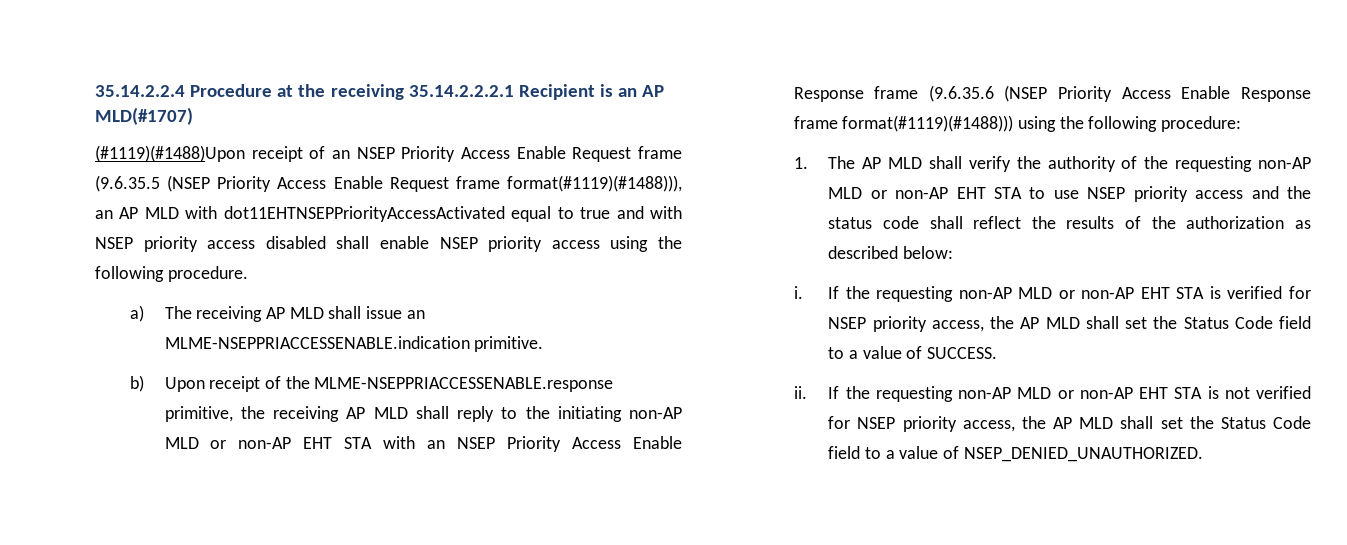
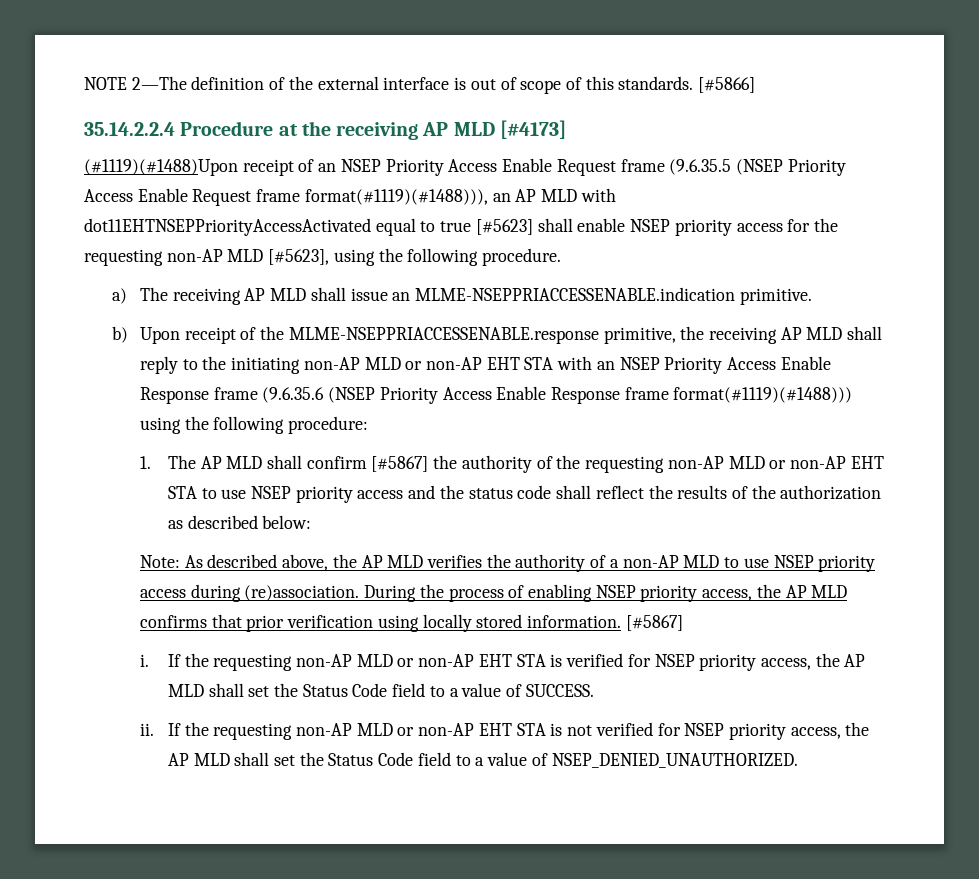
+ NOTE 2—The definition of the external interface is out of scope of this standards. [#5866]
- 35.14.2.2.4 Procedure at the receiving 35.14.2.2.2.1 Recipient is an AP MLD(#1707)
+ 35.14.2.2.4 Procedure at the receiving AP MLD [#4173]
- (#1119)(#1488)Upon receipt of an NSEP Priority Access Enable Request frame (9.6.35.5 (NSEP Priority Access Enable Request frame format(#1119)(#1488))), an AP MLD with dot11EHTNSEPPriorityAccessActivated equal to true and with NSEP priority access disabled shall enable NSEP priority access using the following procedure.
+ (#1119)(#1488)Upon receipt of an NSEP Priority Access Enable Request frame (9.6.35.5 (NSEP Priority Access Enable Request frame format(#1119)(#1488))), an AP MLD with dot11EHTNSEPPriorityAccessActivated equal to true [#5623] shall enable NSEP priority access for the requesting non-AP MLD [#5623], using the following procedure.
- 1. The AP MLD shall verify the authority of the requesting non-AP MLD or non-AP EHT STA to use NSEP priority access and the status code shall reflect the results of the authorization as described below:
+ 1. The AP MLD shall confirm [#5867] the authority of the requesting non-AP MLD or non-AP EHT STA to use NSEP priority access and the status code shall reflect the results of the authorization as described below:
+ Note: As described above, the AP MLD verifies the authority of a non-AP MLD to use NSEP priority access during (re)association. During the process of enabling NSEP priority access, the AP MLD confirms that prior verification using locally stored information. [#5867]

